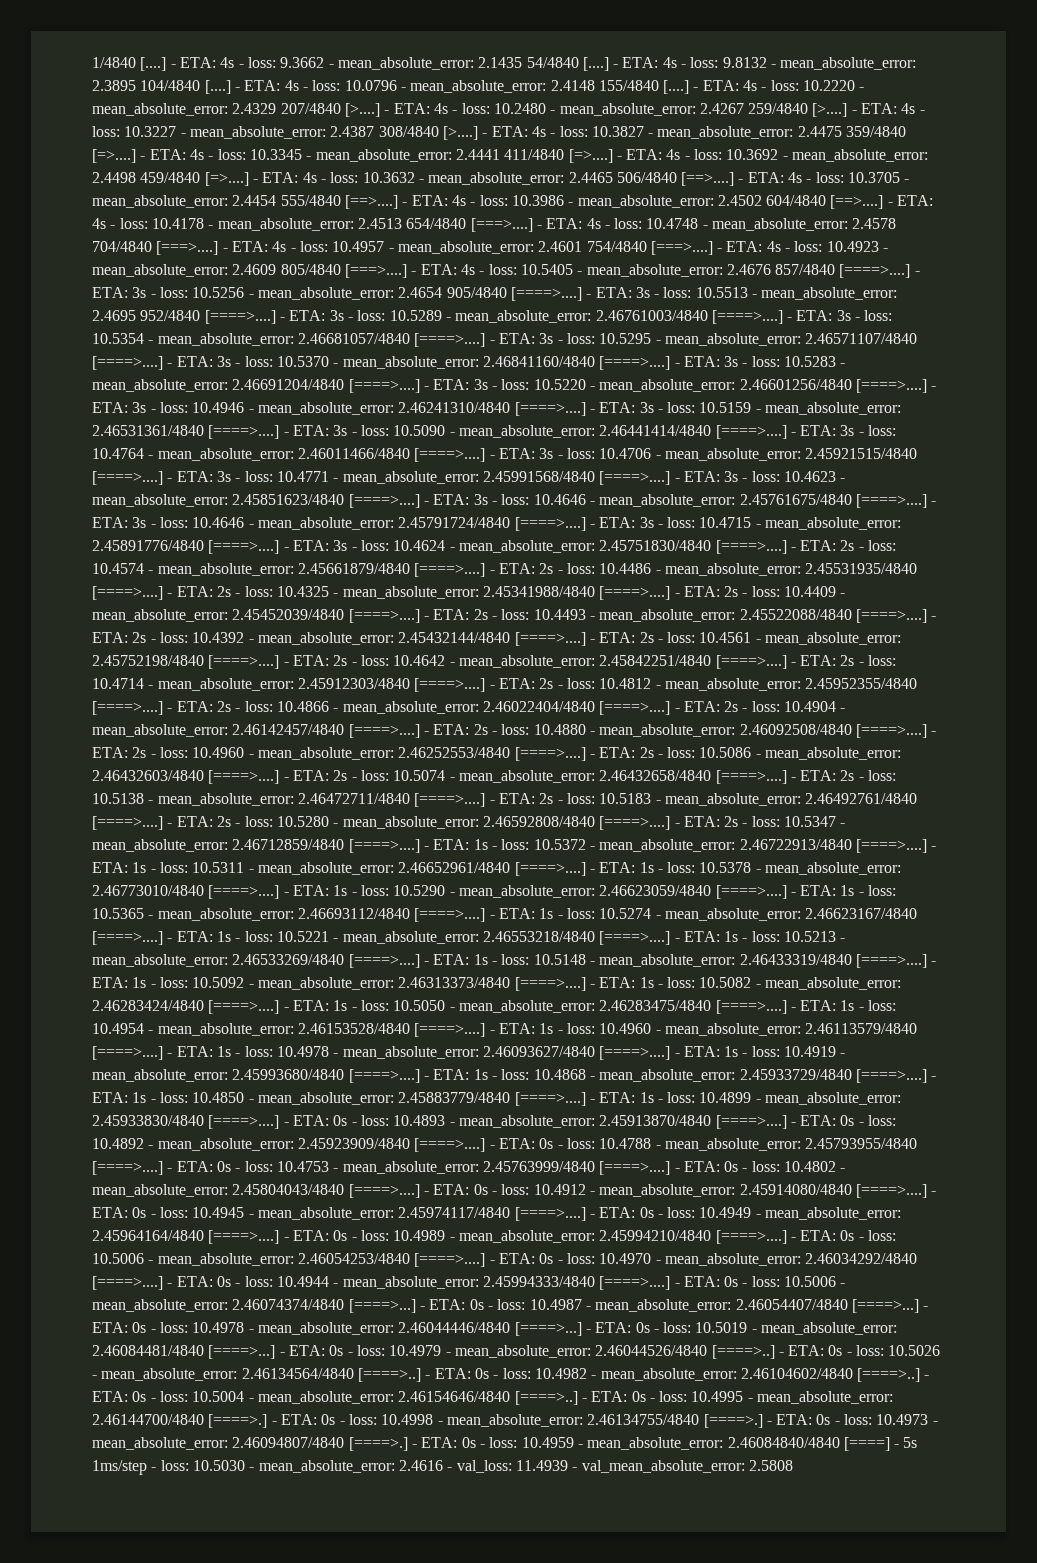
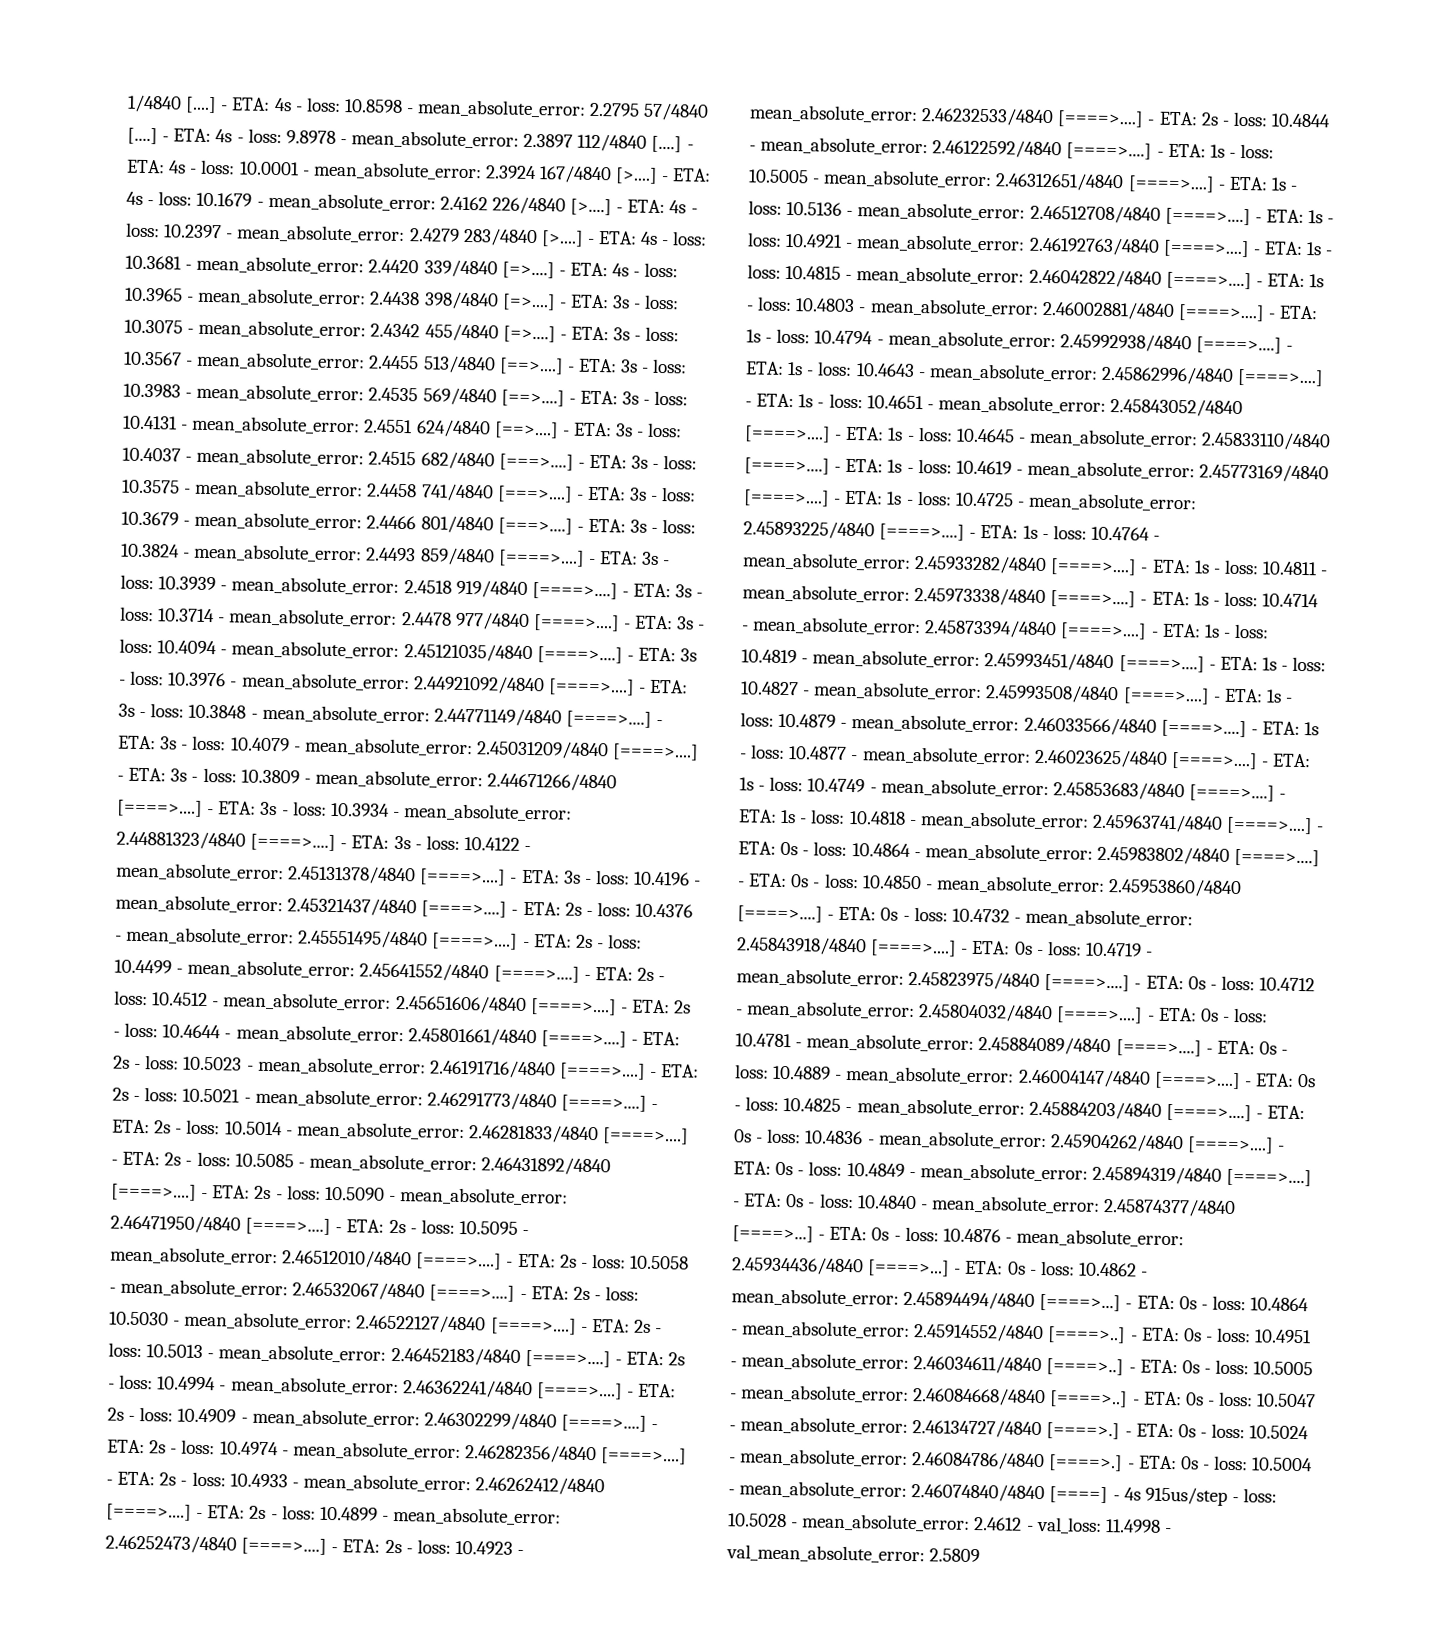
- - ETA: 4s - loss: 9.3662 - mean_absolute_error: 2.1435 54/4840 [....] - ETA: 4s - loss: 9.8132 - mean_absolute_error: 2.3895 104/4840 [....] - ETA: 4s - loss: 10.0796 - mean_absolute_error: 2.4148 155/4840 [....] - ETA: 4s - loss: 10.2220 - mean_absolute_error: 2.4329 207/4840 [>....] - ETA: 4s - loss: 10.2480 - mean_absolute_error: 2.4267 259/4840 [>....] - ETA: 4s - loss: 10.3227 - mean_absolute_error: 2.4387 308/4840 [>....] - ETA: 4s - loss: 10.3827 - mean_absolute_error: 2.4475 359/4840 [=>....] - ETA: 4s - loss: 10.3345 - mean_absolute_error: 2.4441 411/4840 [=>....] - ETA: 4s - loss: 10.3692 - mean_absolute_error: 2.4498 459/4840 [=>....] - ETA: 4s - loss: 10.3632 - mean_absolute_error: 2.4465 506/4840 [==>....] - ETA: 4s - loss: 10.3705 - mean_absolute_error: 2.4454 555/4840 [==>....] - ETA: 4s - loss: 10.3986 - mean_absolute_error: 2.4502 604/4840 [==>....] - ETA: 4s - loss: 10.4178 - mean_absolute_error: 2.4513 654/4840 [===>....] - ETA: 4s - loss: 10.4748 - mean_absolute_error: 2.4578 704/4840 [===>....] - ETA: 4s - loss: 10.4957 - mean_absolute_error: 2.4601 754/4840 [===>....] - ETA: 4s - loss: 10.4923 - mean_absolute_error: 2.4609 805/4840 [===>....] - ETA: 4s - loss: 10.5405 - mean_absolute_error: 2.4676 857/4840 [====>....] - ETA: 3s - loss: 10.5256 - mean_absolute_error: 2.4654 905/4840 [====>....] - ETA: 3s - loss: 10.5513 - mean_absolute_error: 2.4695 952/4840 [====>....] - ETA: 3s - loss: 10.5289 - mean_absolute_error: 2.46761003/4840 [====>....] - ETA: 3s - loss: 10.5354 - mean_absolute_error: 2.46681057/4840 [====>....] - ETA: 3s - loss: 10.5295 - mean_absolute_error: 2.46571107/4840 [====>....] - ETA: 3s - loss: 10.5370 - mean_absolute_error: 2.46841160/4840 [====>....] - ETA: 3s - loss: 10.5283 - mean_absolute_error: 2.46691204/4840 [====>....] - ETA: 3s - loss: 10.5220 - mean_absolute_error: 2.46601256/4840 [====>....] - ETA: 3s - loss: 10.4946 - mean_absolute_error: 2.46241310/4840 [====>....] - ETA: 3s - loss: 10.5159 - mean_absolute_error: 2.46531361/4840 [====>....] - ETA: 3s - loss: 10.5090 - mean_absolute_error: 2.46441414/4840 [====>....] - ETA: 3s - loss: 10.4764 - mean_absolute_error: 2.46011466/4840 [====>....] - ETA: 3s - loss: 10.4706 - mean_absolute_error: 2.45921515/4840 [====>....] - ETA: 3s - loss: 10.4771 - mean_absolute_error: 2.45991568/4840 [====>....] - ETA: 3s - loss: 10.4623 - mean_absolute_error: 2.45851623/4840 [====>....] - ETA: 3s - loss: 10.4646 - mean_absolute_error: 2.45761675/4840 [====>....] - ETA: 3s - loss: 10.4646 - mean_absolute_error: 2.45791724/4840 [====>....] - ETA: 3s - loss: 10.4715 - mean_absolute_error: 2.45891776/4840 [====>....] - ETA: 3s - loss: 10.4624 - mean_absolute_error: 2.45751830/4840 [====>....] - ETA: 2s - loss: 10.4574 - mean_absolute_error: 2.45661879/4840 [====>....] - ETA: 2s - loss: 10.4486 - mean_absolute_error: 2.45531935/4840 [====>....] - ETA: 2s - loss: 10.4325 - mean_absolute_error: 2.45341988/4840 [====>....] - ETA: 2s - loss: 10.4409 - mean_absolute_error: 2.45452039/4840 [====>....] - ETA: 2s - loss: 10.4493 - mean_absolute_error: 2.45522088/4840 [====>....] - ETA: 2s - loss: 10.4392 - mean_absolute_error: 2.45432144/4840 [====>....] - ETA: 2s - loss: 10.4561 - mean_absolute_error: 2.45752198/4840 [====>....] - ETA: 2s - loss: 10.4642 - mean_absolute_error: 2.45842251/4840 [====>....] - ETA: 2s - loss: 10.4714 - mean_absolute_error: 2.45912303/4840 [====>....] - ETA: 2s - loss: 10.4812 - mean_absolute_error: 2.45952355/4840 [====>....] - ETA: 2s - loss: 10.4866 - mean_absolute_error: 2.46022404/4840 [====>....] - ETA: 2s - loss: 10.4904 - mean_absolute_error: 2.46142457/4840 [====>....] - ETA: 2s - loss: 10.4880 - mean_absolute_error: 2.46092508/4840 [====>....] - ETA: 2s - loss: 10.4960 - mean_absolute_error: 2.46252553/4840 [====>....] - ETA: 2s - loss: 10.5086 - mean_absolute_error: 2.46432603/4840 [====>....] - ETA: 2s - loss: 10.5074 - mean_absolute_error: 2.46432658/4840 [====>....] - ETA: 2s - loss: 10.5138 - mean_absolute_error: 2.46472711/4840 [====>....] - ETA: 2s - loss: 10.5183 - mean_absolute_error: 2.46492761/4840 [====>....] - ETA: 2s - loss: 10.5280 - mean_absolute_error: 2.46592808/4840 [====>....] - ETA: 2s - loss: 10.5347 - mean_absolute_error: 2.46712859/4840 [====>....] - ETA: 1s - loss: 10.5372 - mean_absolute_error: 2.46722913/4840 [====>....] - ETA: 1s - loss: 10.5311 - mean_absolute_error: 2.46652961/4840 [====>....] - ETA: 1s - loss: 10.5378 - mean_absolute_error: 2.46773010/4840 [====>....] - ETA: 1s - loss: 10.5290 - mean_absolute_error: 2.46623059/4840 [====>....] - ETA: 1s - loss: 10.5365 - mean_absolute_error: 2.46693112/4840 [====>....] - ETA: 1s - loss: 10.5274 - mean_absolute_error: 2.46623167/4840 [====>....] - ETA: 1s - loss: 10.5221 - mean_absolute_error: 2.46553218/4840 [====>....] - ETA: 1s - loss: 10.5213 - mean_absolute_error: 2.46533269/4840 [====>....] - ETA: 1s - loss: 10.5148 - mean_absolute_error: 2.46433319/4840 [====>....] - ETA: 1s - loss: 10.5092 - mean_absolute_error: 2.46313373/4840 [====>....] - ETA: 1s - loss: 10.5082 - mean_absolute_error: 2.46283424/4840 [====>....] - ETA: 1s - loss: 10.5050 - mean_absolute_error: 2.46283475/4840 [====>....] - ETA: 1s - loss: 10.4954 - mean_absolute_error: 2.46153528/4840 [====>....] - ETA: 1s - loss: 10.4960 - mean_absolute_error: 2.46113579/4840 [====>....] - ETA: 1s - loss: 10.4978 - mean_absolute_error: 2.46093627/4840 [====>....] - ETA: 1s - loss: 10.4919 - mean_absolute_error: 2.45993680/4840 [====>....] - ETA: 1s - loss: 10.4868 - mean_absolute_error: 2.45933729/4840 [====>....] - ETA: 1s - loss: 10.4850 - mean_absolute_error: 2.45883779/4840 [====>....] - ETA: 1s - loss: 10.4899 - mean_absolute_error: 2.45933830/4840 [====>....] - ETA: 0s - loss: 10.4893 - mean_absolute_error: 2.45913870/4840 [====>....] - ETA: 0s - loss: 10.4892 - mean_absolute_error: 2.45923909/4840 [====>....] - ETA: 0s - loss: 10.4788 - mean_absolute_error: 2.45793955/4840 [====>....] - ETA: 0s - loss: 10.4753 - mean_absolute_error: 2.45763999/4840 [====>....] - ETA: 0s - loss: 10.4802 - mean_absolute_error: 2.45804043/4840 [====>....] - ETA: 0s - loss: 10.4912 - mean_absolute_error: 2.45914080/4840 [====>....] - ETA: 0s - loss: 10.4945 - mean_absolute_error: 2.45974117/4840 [====>....] - ETA: 0s - loss: 10.4949 - mean_absolute_error: 2.45964164/4840 [====>....] - ETA: 0s - loss: 10.4989 - mean_absolute_error: 2.45994210/4840 [====>....] - ETA: 0s - loss: 10.5006 - mean_absolute_error: 2.46054253/4840 [====>....] - ETA: 0s - loss: 10.4970 - mean_absolute_error: 2.46034292/4840 [====>....] - ETA: 0s - loss: 10.4944 - mean_absolute_error: 2.45994333/4840 [====>....] - ETA: 0s - loss: 10.5006 - mean_absolute_error: 2.46074374/4840 [====>...] - ETA: 0s - loss: 10.4987 - mean_absolute_error: 2.46054407/4840 [====>...] - ETA: 0s - loss: 10.4978 - mean_absolute_error: 2.46044446/4840 [====>...] - ETA: 0s - loss: 10.5019 - mean_absolute_error: 2.46084481/4840 [====>...] - ETA: 0s - loss: 10.4979 - mean_absolute_error: 2.46044526/4840 [====>..] - ETA: 0s - loss: 10.5026 - mean_absolute_error: 2.46134564/4840 [====>..] - ETA: 0s - loss: 10.4982 - mean_absolute_error: 2.46104602/4840 [====>..] - ETA: 0s - loss: 10.5004 - mean_absolute_error: 2.46154646/4840 [====>..] - ETA: 0s - loss: 10.4995 - mean_absolute_error: 2.46144700/4840 [====>.] - ETA: 0s - loss: 10.4998 - mean_absolute_error: 2.46134755/4840 [====>.] - ETA: 0s - loss: 10.4973 - mean_absolute_error: 2.46094807/4840 [====>.] - ETA: 0s - loss: 10.4959 - mean_absolute_error: 2.46084840/4840 [====] - 5s 1ms/step - loss: 10.5030 - mean_absolute_error: 2.4616 - val_loss: 11.4939 - val_mean_absolute_error: 2.5808
+ - ETA: 4s - loss: 10.8598 - mean_absolute_error: 2.2795 57/4840 [....] - ETA: 4s - loss: 9.8978 - mean_absolute_error: 2.3897 112/4840 [....] - ETA: 4s - loss: 10.0001 - mean_absolute_error: 2.3924 167/4840 [>....] - ETA: 4s - loss: 10.1679 - mean_absolute_error: 2.4162 226/4840 [>....] - ETA: 4s - loss: 10.2397 - mean_absolute_error: 2.4279 283/4840 [>....] - ETA: 4s - loss: 10.3681 - mean_absolute_error: 2.4420 339/4840 [=>....] - ETA: 4s - loss: 10.3965 - mean_absolute_error: 2.4438 398/4840 [=>....] - ETA: 3s - loss: 10.3075 - mean_absolute_error: 2.4342 455/4840 [=>....] - ETA: 3s - loss: 10.3567 - mean_absolute_error: 2.4455 513/4840 [==>....] - ETA: 3s - loss: 10.3983 - mean_absolute_error: 2.4535 569/4840 [==>....] - ETA: 3s - loss: 10.4131 - mean_absolute_error: 2.4551 624/4840 [==>....] - ETA: 3s - loss: 10.4037 - mean_absolute_error: 2.4515 682/4840 [===>....] - ETA: 3s - loss: 10.3575 - mean_absolute_error: 2.4458 741/4840 [===>....] - ETA: 3s - loss: 10.3679 - mean_absolute_error: 2.4466 801/4840 [===>....] - ETA: 3s - loss: 10.3824 - mean_absolute_error: 2.4493 859/4840 [====>....] - ETA: 3s - loss: 10.3939 - mean_absolute_error: 2.4518 919/4840 [====>....] - ETA: 3s - loss: 10.3714 - mean_absolute_error: 2.4478 977/4840 [====>....] - ETA: 3s - loss: 10.4094 - mean_absolute_error: 2.45121035/4840 [====>....] - ETA: 3s - loss: 10.3976 - mean_absolute_error: 2.44921092/4840 [====>....] - ETA: 3s - loss: 10.3848 - mean_absolute_error: 2.44771149/4840 [====>....] - ETA: 3s - loss: 10.4079 - mean_absolute_error: 2.45031209/4840 [====>....] - ETA: 3s - loss: 10.3809 - mean_absolute_error: 2.44671266/4840 [====>....] - ETA: 3s - loss: 10.3934 - mean_absolute_error: 2.44881323/4840 [====>....] - ETA: 3s - loss: 10.4122 - mean_absolute_error: 2.45131378/4840 [====>....] - ETA: 3s - loss: 10.4196 - mean_absolute_error: 2.45321437/4840 [====>....] - ETA: 2s - loss: 10.4376 - mean_absolute_error: 2.45551495/4840 [====>....] - ETA: 2s - loss: 10.4499 - mean_absolute_error: 2.45641552/4840 [====>....] - ETA: 2s - loss: 10.4512 - mean_absolute_error: 2.45651606/4840 [====>....] - ETA: 2s - loss: 10.4644 - mean_absolute_error: 2.45801661/4840 [====>....] - ETA: 2s - loss: 10.5023 - mean_absolute_error: 2.46191716/4840 [====>....] - ETA: 2s - loss: 10.5021 - mean_absolute_error: 2.46291773/4840 [====>....] - ETA: 2s - loss: 10.5014 - mean_absolute_error: 2.46281833/4840 [====>....] - ETA: 2s - loss: 10.5085 - mean_absolute_error: 2.46431892/4840 [====>....] - ETA: 2s - loss: 10.5090 - mean_absolute_error: 2.46471950/4840 [====>....] - ETA: 2s - loss: 10.5095 - mean_absolute_error: 2.46512010/4840 [====>....] - ETA: 2s - loss: 10.5058 - mean_absolute_error: 2.46532067/4840 [====>....] - ETA: 2s - loss: 10.5030 - mean_absolute_error: 2.46522127/4840 [====>....] - ETA: 2s - loss: 10.5013 - mean_absolute_error: 2.46452183/4840 [====>....] - ETA: 2s - loss: 10.4994 - mean_absolute_error: 2.46362241/4840 [====>....] - ETA: 2s - loss: 10.4909 - mean_absolute_error: 2.46302299/4840 [====>....] - ETA: 2s - loss: 10.4974 - mean_absolute_error: 2.46282356/4840 [====>....] - ETA: 2s - loss: 10.4933 - mean_absolute_error: 2.46262412/4840 [====>....] - ETA: 2s - loss: 10.4899 - mean_absolute_error: 2.46252473/4840 [====>....] - ETA: 2s - loss: 10.4923 - mean_absolute_error: 2.46232533/4840 [====>....] - ETA: 2s - loss: 10.4844 - mean_absolute_error: 2.46122592/4840 [====>....] - ETA: 1s - loss: 10.5005 - mean_absolute_error: 2.46312651/4840 [====>....] - ETA: 1s - loss: 10.5136 - mean_absolute_error: 2.46512708/4840 [====>....] - ETA: 1s - loss: 10.4921 - mean_absolute_error: 2.46192763/4840 [====>....] - ETA: 1s - loss: 10.4815 - mean_absolute_error: 2.46042822/4840 [====>....] - ETA: 1s - loss: 10.4803 - mean_absolute_error: 2.46002881/4840 [====>....] - ETA: 1s - loss: 10.4794 - mean_absolute_error: 2.45992938/4840 [====>....] - ETA: 1s - loss: 10.4643 - mean_absolute_error: 2.45862996/4840 [====>....] - ETA: 1s - loss: 10.4651 - mean_absolute_error: 2.45843052/4840 [====>....] - ETA: 1s - loss: 10.4645 - mean_absolute_error: 2.45833110/4840 [====>....] - ETA: 1s - loss: 10.4619 - mean_absolute_error: 2.45773169/4840 [====>....] - ETA: 1s - loss: 10.4725 - mean_absolute_error: 2.45893225/4840 [====>....] - ETA: 1s - loss: 10.4764 - mean_absolute_error: 2.45933282/4840 [====>....] - ETA: 1s - loss: 10.4811 - mean_absolute_error: 2.45973338/4840 [====>....] - ETA: 1s - loss: 10.4714 - mean_absolute_error: 2.45873394/4840 [====>....] - ETA: 1s - loss: 10.4819 - mean_absolute_error: 2.45993451/4840 [====>....] - ETA: 1s - loss: 10.4827 - mean_absolute_error: 2.45993508/4840 [====>....] - ETA: 1s - loss: 10.4879 - mean_absolute_error: 2.46033566/4840 [====>....] - ETA: 1s - loss: 10.4877 - mean_absolute_error: 2.46023625/4840 [====>....] - ETA: 1s - loss: 10.4749 - mean_absolute_error: 2.45853683/4840 [====>....] - ETA: 1s - loss: 10.4818 - mean_absolute_error: 2.45963741/4840 [====>....] - ETA: 0s - loss: 10.4864 - mean_absolute_error: 2.45983802/4840 [====>....] - ETA: 0s - loss: 10.4850 - mean_absolute_error: 2.45953860/4840 [====>....] - ETA: 0s - loss: 10.4732 - mean_absolute_error: 2.45843918/4840 [====>....] - ETA: 0s - loss: 10.4719 - mean_absolute_error: 2.45823975/4840 [====>....] - ETA: 0s - loss: 10.4712 - mean_absolute_error: 2.45804032/4840 [====>....] - ETA: 0s - loss: 10.4781 - mean_absolute_error: 2.45884089/4840 [====>....] - ETA: 0s - loss: 10.4889 - mean_absolute_error: 2.46004147/4840 [====>....] - ETA: 0s - loss: 10.4825 - mean_absolute_error: 2.45884203/4840 [====>....] - ETA: 0s - loss: 10.4836 - mean_absolute_error: 2.45904262/4840 [====>....] - ETA: 0s - loss: 10.4849 - mean_absolute_error: 2.45894319/4840 [====>....] - ETA: 0s - loss: 10.4840 - mean_absolute_error: 2.45874377/4840 [====>...] - ETA: 0s - loss: 10.4876 - mean_absolute_error: 2.45934436/4840 [====>...] - ETA: 0s - loss: 10.4862 - mean_absolute_error: 2.45894494/4840 [====>...] - ETA: 0s - loss: 10.4864 - mean_absolute_error: 2.45914552/4840 [====>..] - ETA: 0s - loss: 10.4951 - mean_absolute_error: 2.46034611/4840 [====>..] - ETA: 0s - loss: 10.5005 - mean_absolute_error: 2.46084668/4840 [====>..] - ETA: 0s - loss: 10.5047 - mean_absolute_error: 2.46134727/4840 [====>.] - ETA: 0s - loss: 10.5024 - mean_absolute_error: 2.46084786/4840 [====>.] - ETA: 0s - loss: 10.5004 - mean_absolute_error: 2.46074840/4840 [====] - 4s 915us/step - loss: 10.5028 - mean_absolute_error: 2.4612 - val_loss: 11.4998 - val_mean_absolute_error: 2.5809

